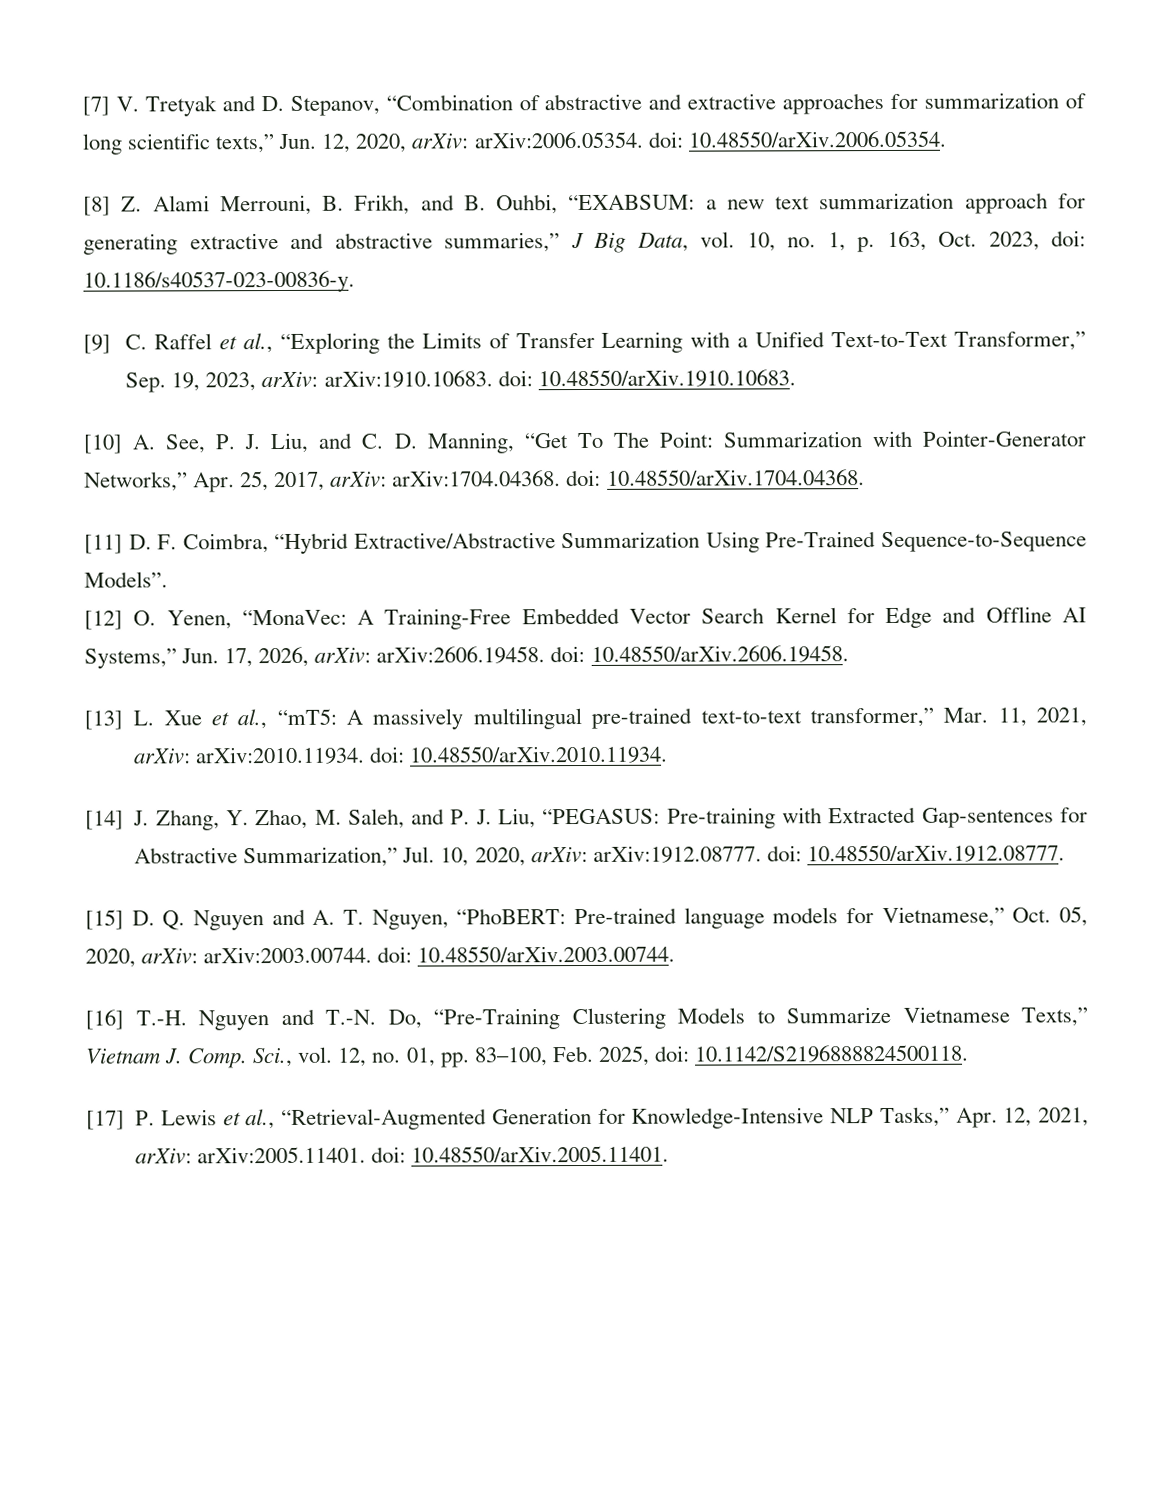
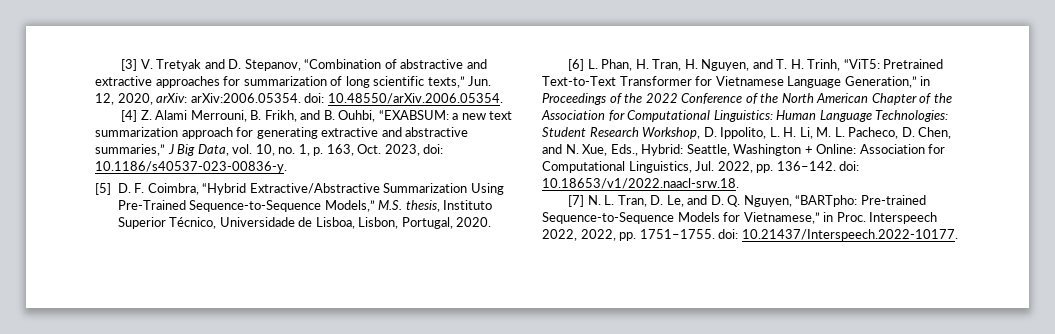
- [7] V. Tretyak and D. Stepanov, “Combination of abstractive and extractive approaches for summarization of long scientific texts,” Jun. 12, 2020, arXiv: arXiv:2006.05354. doi: 10.48550/arXiv.2006.05354.
+ [3] V. Tretyak and D. Stepanov, “Combination of abstractive and extractive approaches for summarization of long scientific texts,” Jun. 12, 2020, arXiv: arXiv:2006.05354. doi: 10.48550/arXiv.2006.05354.
- [8] Z. Alami Merrouni, B. Frikh, and B. Ouhbi, “EXABSUM: a new text summarization approach for generating extractive and abstractive summaries,” J Big Data, vol. 10, no. 1, p. 163, Oct. 2023, doi: 10.1186/s40537-023-00836-y.
+ [4] Z. Alami Merrouni, B. Frikh, and B. Ouhbi, “EXABSUM: a new text summarization approach for generating extractive and abstractive summaries,” J Big Data, vol. 10, no. 1, p. 163, Oct. 2023, doi: 10.1186/s40537-023-00836-y.
- [9] C. Raffel et al., “Exploring the Limits of Transfer Learning with a Unified Text-to-Text Transformer,” Sep. 19, 2023, arXiv: arXiv:1910.10683. doi: 10.48550/arXiv.1910.10683.
- [10] A. See, P. J. Liu, and C. D. Manning, “Get To The Point: Summarization with Pointer-Generator Networks,” Apr. 25, 2017, arXiv: arXiv:1704.04368. doi: 10.48550/arXiv.1704.04368.
- [11] D. F. Coimbra, “Hybrid Extractive/Abstractive Summarization Using Pre-Trained Sequence-to-Sequence Models”.
- [12] O. Yenen, “MonaVec: A Training-Free Embedded Vector Search Kernel for Edge and Offline AI Systems,” Jun. 17, 2026, arXiv: arXiv:2606.19458. doi: 10.48550/arXiv.2606.19458.
- [13] L. Xue et al., “mT5: A massively multilingual pre-trained text-to-text transformer,” Mar. 11, 2021, arXiv: arXiv:2010.11934. doi: 10.48550/arXiv.2010.11934.
- [14] J. Zhang, Y. Zhao, M. Saleh, and P. J. Liu, “PEGASUS: Pre-training with Extracted Gap-sentences for Abstractive Summarization,” Jul. 10, 2020, arXiv: arXiv:1912.08777. doi: 10.48550/arXiv.1912.08777.
- [15] D. Q. Nguyen and A. T. Nguyen, “PhoBERT: Pre-trained language models for Vietnamese,” Oct. 05, 2020, arXiv: arXiv:2003.00744. doi: 10.48550/arXiv.2003.00744.
- [16] T.-H. Nguyen and T.-N. Do, “Pre-Training Clustering Models to Summarize Vietnamese Texts,” Vietnam J. Comp. Sci., vol. 12, no. 01, pp. 83–100, Feb. 2025, doi: 10.1142/S2196888824500118.
- [17] P. Lewis et al., “Retrieval-Augmented Generation for Knowledge-Intensive NLP Tasks,” Apr. 12, 2021, arXiv: arXiv:2005.11401. doi: 10.48550/arXiv.2005.11401.
+ [5] D. F. Coimbra, “Hybrid Extractive/Abstractive Summarization Using Pre-Trained Sequence-to-Sequence Models,” M.S. thesis, Instituto Superior Técnico, Universidade de Lisboa, Lisbon, Portugal, 2020.
+ [6] L. Phan, H. Tran, H. Nguyen, and T. H. Trinh, “ViT5: Pretrained Text-to-Text Transformer for Vietnamese Language Generation,” in Proceedings of the 2022 Conference of the North American Chapter of the Association for Computational Linguistics: Human Language Technologies: Student Research Workshop, D. Ippolito, L. H. Li, M. L. Pacheco, D. Chen, and N. Xue, Eds., Hybrid: Seattle, Washington + Online: Association for Computational Linguistics, Jul. 2022, pp. 136–142. doi: 10.18653/v1/2022.naacl-srw.18.
+ [7] N. L. Tran, D. Le, and D. Q. Nguyen, “BARTpho: Pre-trained Sequence-to-Sequence Models for Vietnamese,” in Proc. Interspeech 2022, 2022, pp. 1751–1755. doi: 10.21437/Interspeech.2022-10177.

